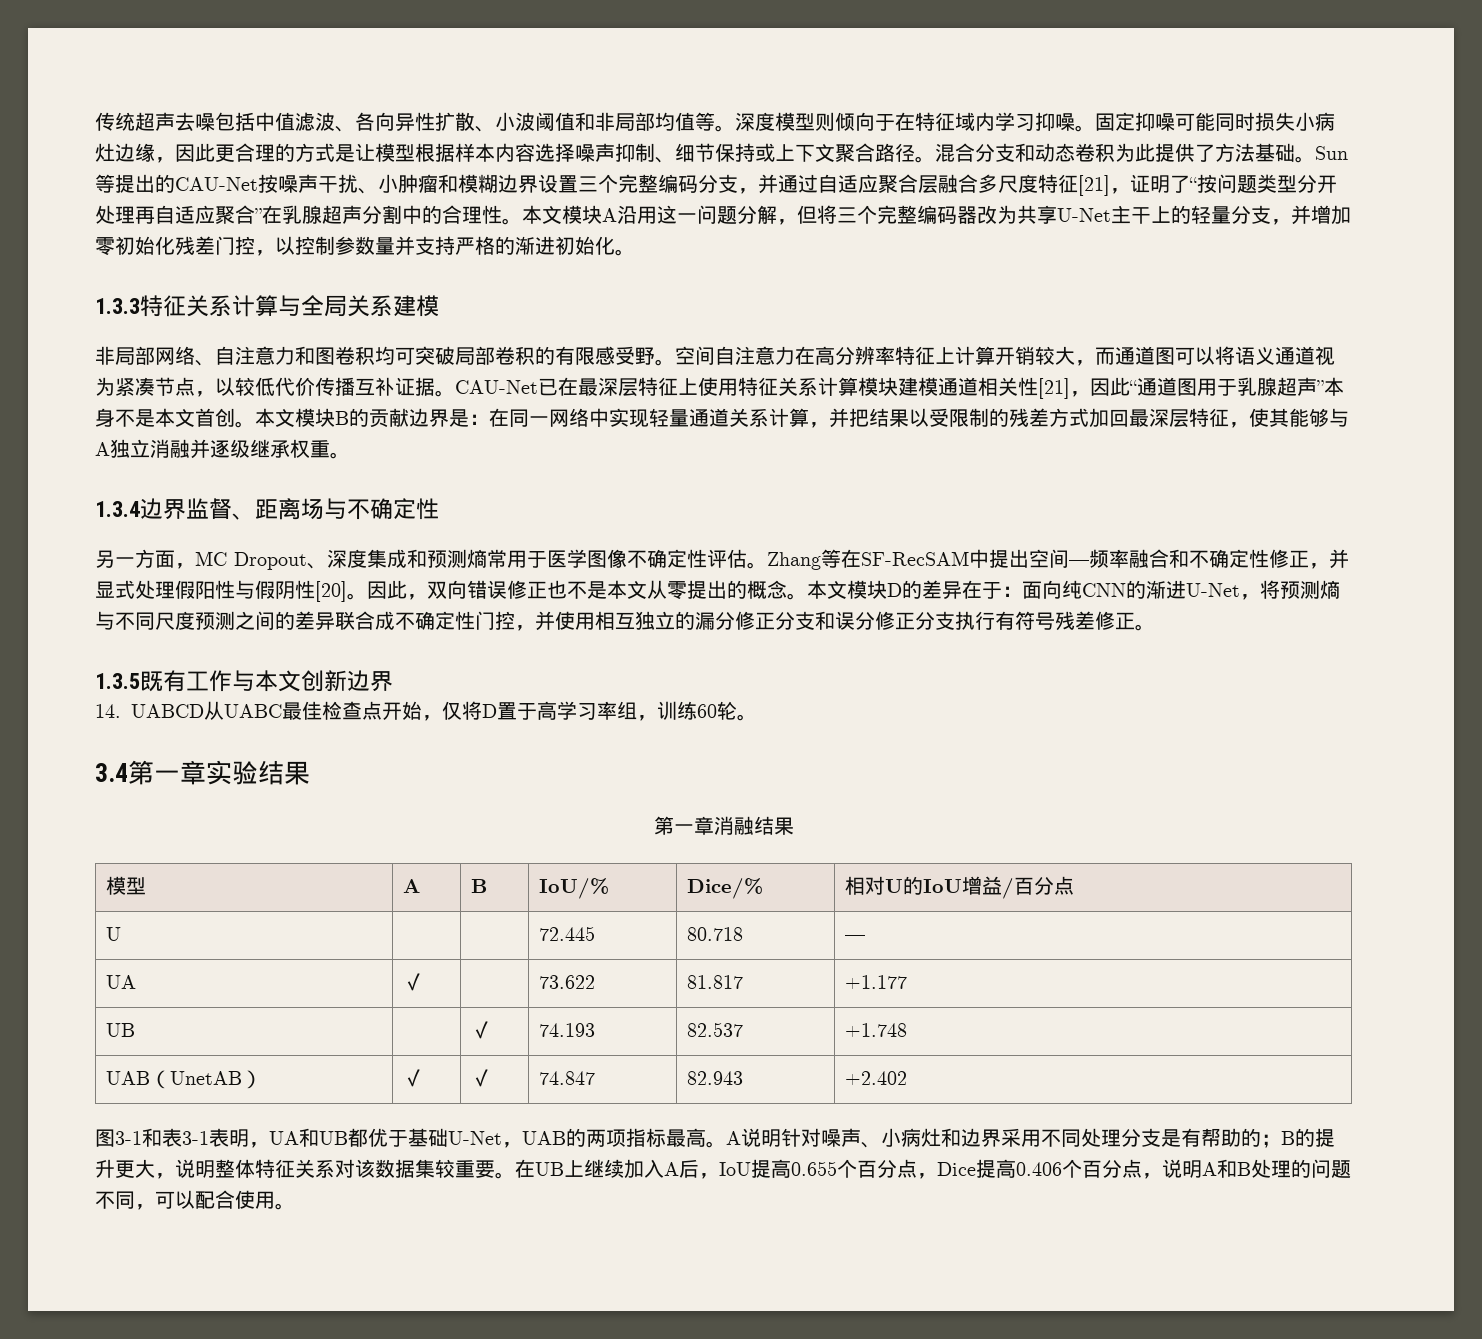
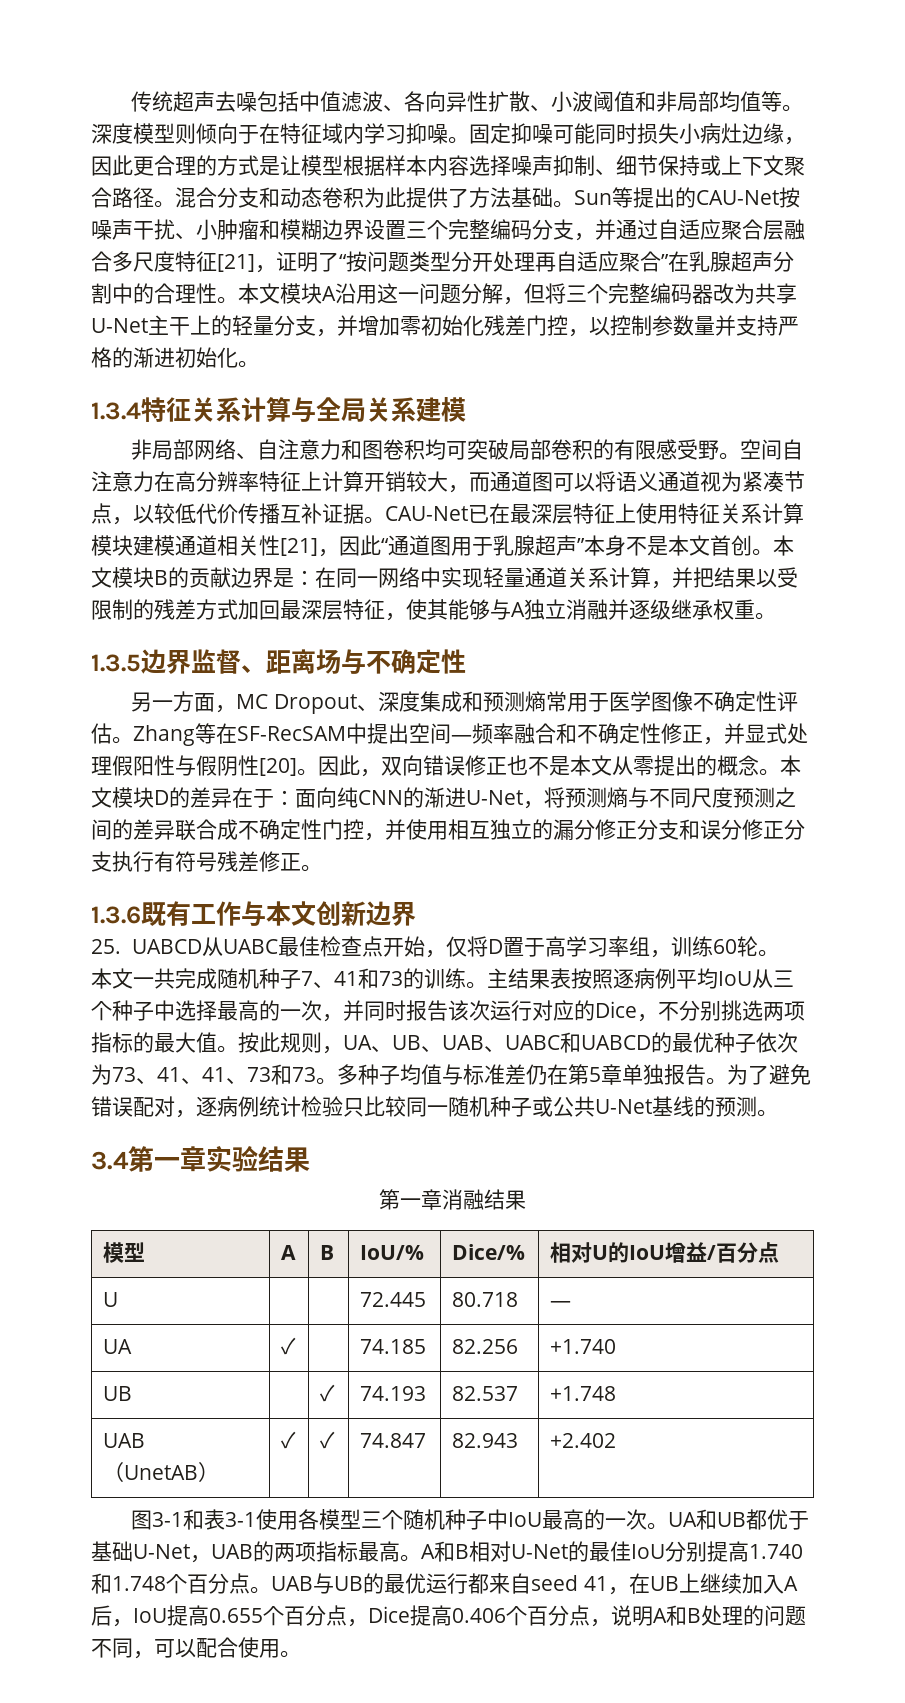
- 1.3.3特征关系计算与全局关系建模
+ 1.3.4特征关系计算与全局关系建模
- 1.3.4边界监督、距离场与不确定性
+ 1.3.5边界监督、距离场与不确定性
- 1.3.5既有工作与本文创新边界
+ 1.3.6既有工作与本文创新边界
- 14. UABCD从UABC最佳检查点开始，仅将D置于高学习率组，训练60轮。
+ 25. UABCD从UABC最佳检查点开始，仅将D置于高学习率组，训练60轮。
+ 本文一共完成随机种子7、41和73的训练。主结果表按照逐病例平均IoU从三个种子中选择最高的一次，并同时报告该次运行对应的Dice，不分别挑选两项指标的最大值。按此规则，UA、UB、UAB、UABC和UABCD的最优种子依次为73、41、41、73和73。多种子均值与标准差仍在第5章单独报告。为了避免错误配对，逐病例统计检验只比较同一随机种子或公共U-Net基线的预测。
- UA | ✓ | | 73.622 | 81.817 | +1.177
+ UA | ✓ | | 74.185 | 82.256 | +1.740
- 图3-1和表3-1表明，UA和UB都优于基础U-Net，UAB的两项指标最高。
+ 图3-1和表3-1使用各模型三个随机种子中IoU最高的一次。UA和UB都优于基础U-Net，UAB的两项指标最高。
- A说明针对噪声、小病灶和边界采用不同处理分支是有帮助的；B的提升更大，说明整体特征关系对该数据集较重要。在UB上继续加入A后，IoU提高0.655个百分点，Dice提高0.406个百分点，说明A和B处理的问题不同，可以配合使用。
+ A和B相对U-Net的最佳IoU分别提高1.740和1.748个百分点。UAB与UB的最优运行都来自seed 41，在UB上继续加入A后，IoU提高0.655个百分点，Dice提高0.406个百分点，说明A和B处理的问题不同，可以配合使用。

